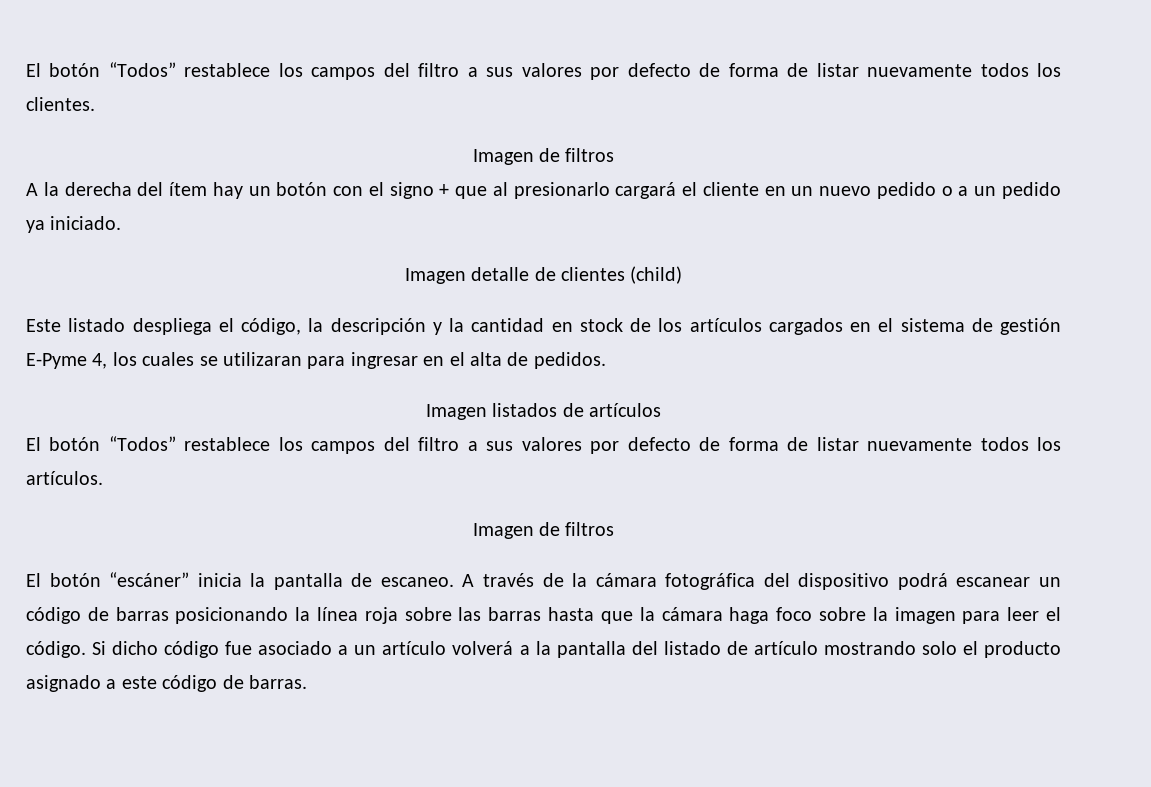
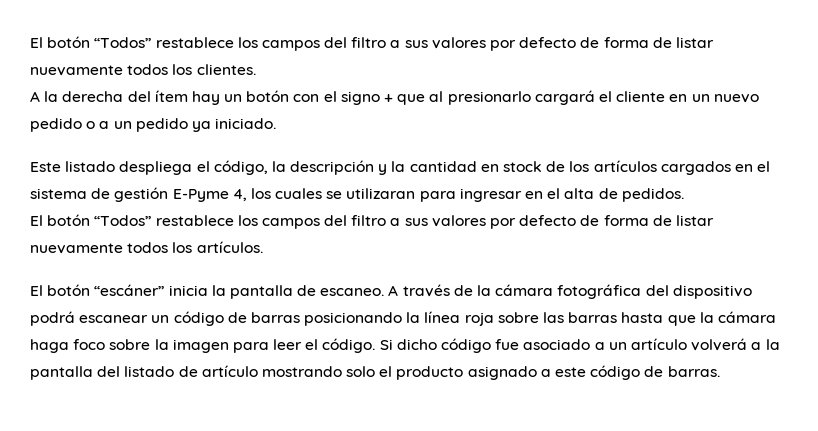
  El botón “Todos” restablece los campos del filtro a sus valores por defecto de forma de listar nuevamente todos los clientes.
- Imagen de filtros
- Imagen detalle de clientes (child)
- Imagen listados de artículos
  El botón “Todos” restablece los campos del filtro a sus valores por defecto de forma de listar nuevamente todos los artículos.
- Imagen de filtros

